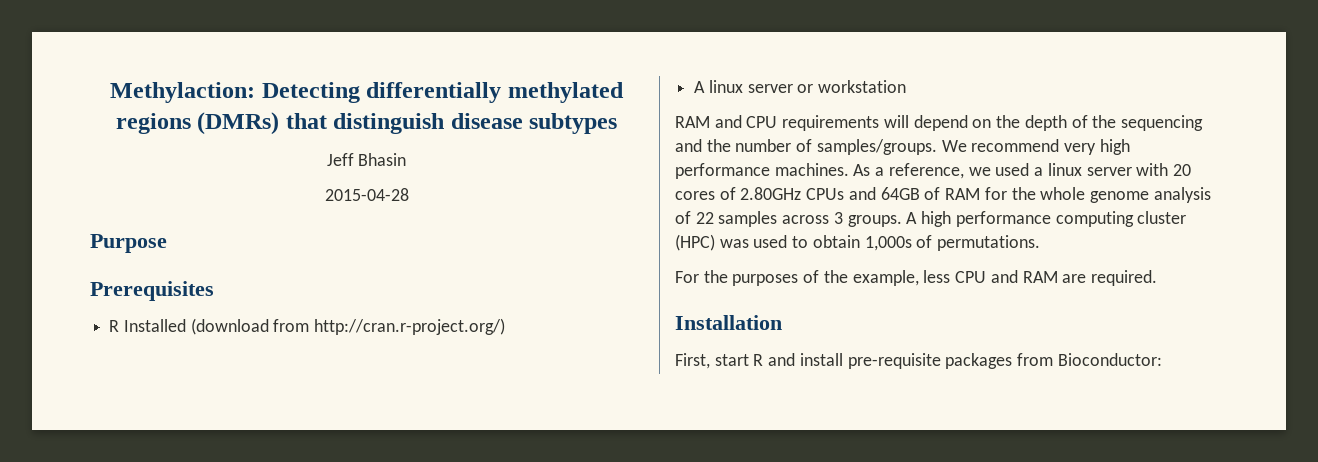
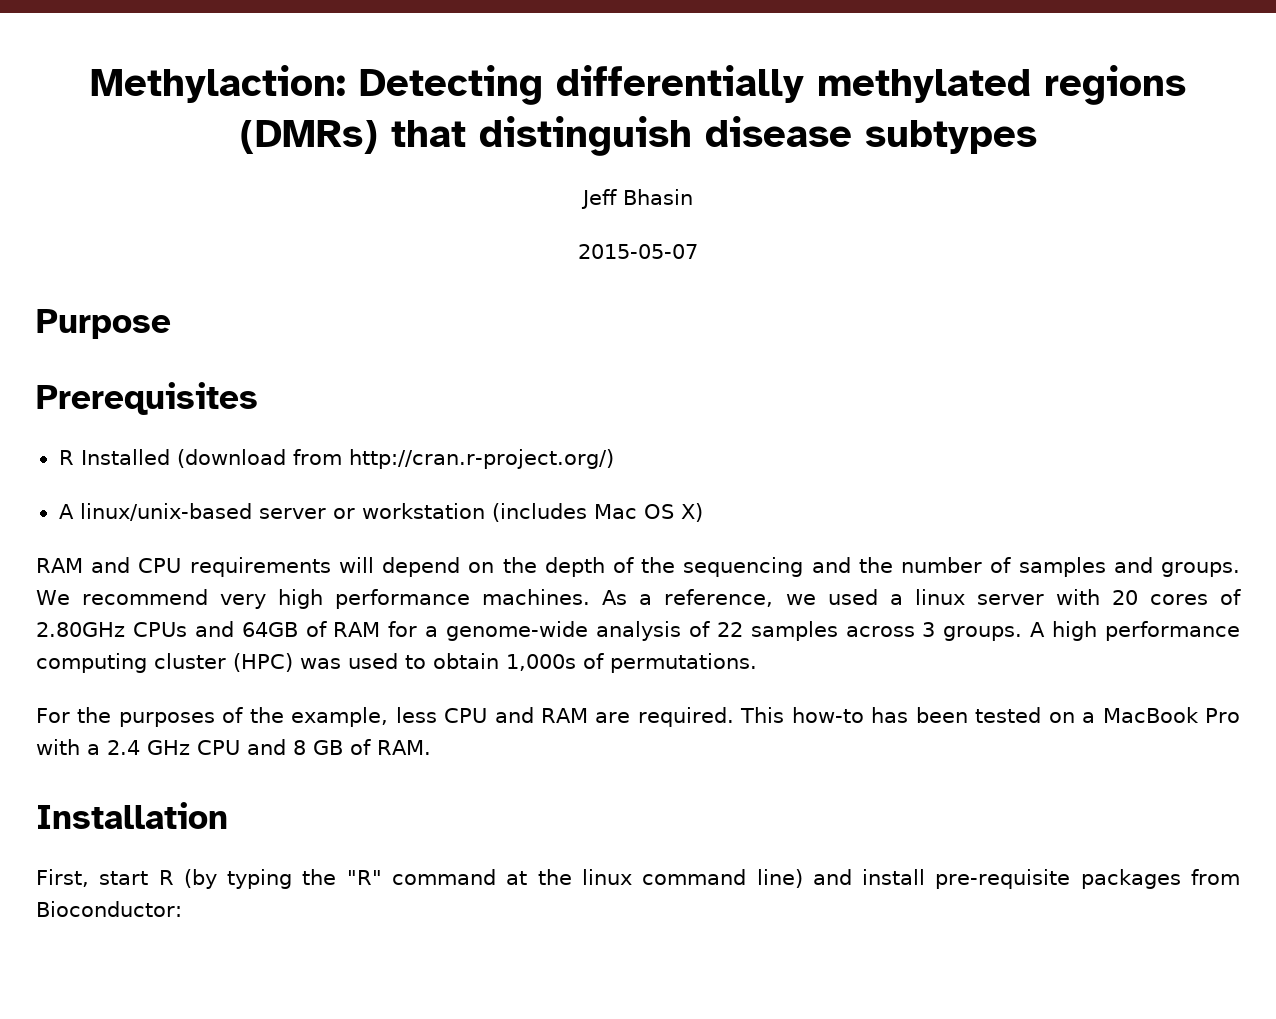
- 2015-04-28
+ 2015-05-07
- A linux server or workstation
+ A linux/unix-based server or workstation (includes Mac OS X)
- RAM and CPU requirements will depend on the depth of the sequencing and the number of samples/groups.
+ RAM and CPU requirements will depend on the depth of the sequencing and the number of samples and groups.
- As a reference, we used a linux server with 20 cores of 2.80GHz CPUs and 64GB of RAM for the whole genome analysis of 22 samples across 3 groups.
+ As a reference, we used a linux server with 20 cores of 2.80GHz CPUs and 64GB of RAM for a genome-wide analysis of 22 samples across 3 groups.
- For the purposes of the example, less CPU and RAM are required.
+ For the purposes of the example, less CPU and RAM are required. This how-to has been tested on a MacBook Pro with a 2.4 GHz CPU and 8 GB of RAM.
  Installation
- First, start R and install pre-requisite packages from Bioconductor:
+ First, start R (by typing the "R" command at the linux command line) and install pre-requisite packages from Bioconductor:

